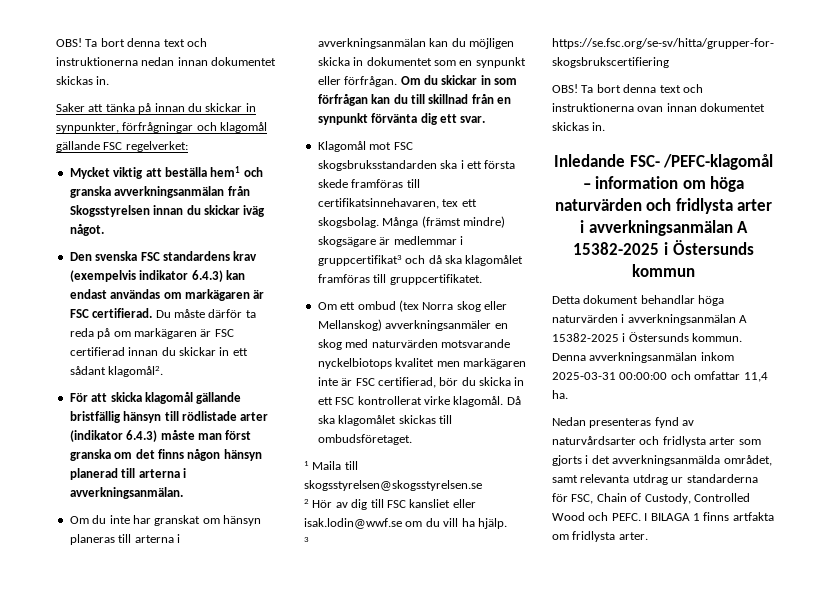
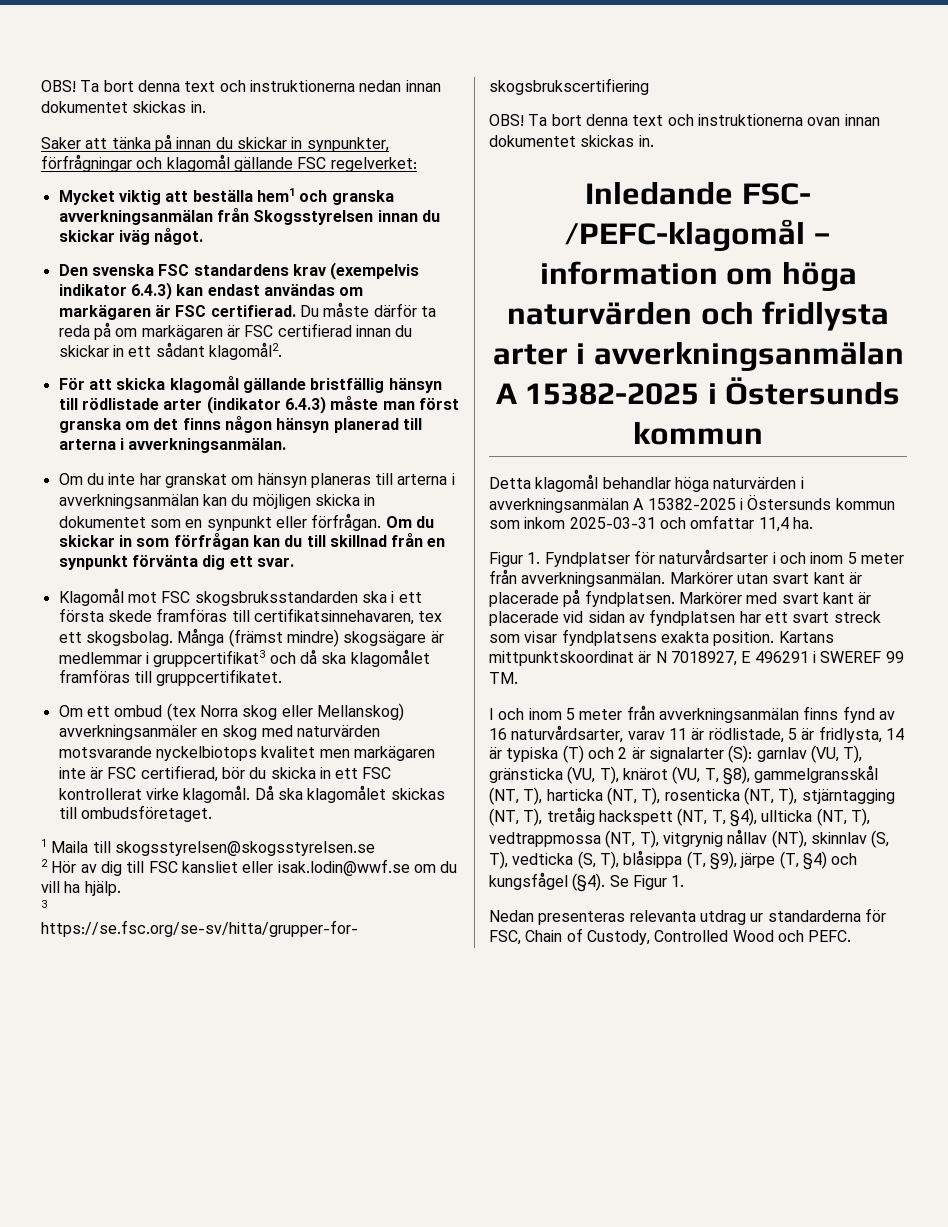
- Detta dokument behandlar höga naturvärden i avverkningsanmälan A 15382-2025 i Östersunds kommun. Denna avverkningsanmälan inkom 2025-03-31 00:00:00 och omfattar 11,4 ha.
+ Detta klagomål behandlar höga naturvärden i avverkningsanmälan A 15382-2025 i Östersunds kommun som inkom 2025-03-31 och omfattar 11,4 ha.
- Nedan presenteras fynd av naturvårdsarter och fridlysta arter som gjorts i det avverkningsanmälda området, samt relevanta utdrag ur standarderna för FSC, Chain of Custody, Controlled Wood och PEFC. I BILAGA 1 finns artfakta om fridlysta arter.
+ Figur 1. Fyndplatser för naturvårdsarter i och inom 5 meter från avverkningsanmälan. Markörer utan svart kant är placerade på fyndplatsen. Markörer med svart kant är placerade vid sidan av fyndplatsen har ett svart streck som visar fyndplatsens exakta position. Kartans mittpunktskoordinat är N 7018927, E 496291 i SWEREF 99 TM.
+ I och inom 5 meter från avverkningsanmälan finns fynd av 16 naturvårdsarter, varav 11 är rödlistade, 5 är fridlysta, 14 är typiska (T) och 2 är signalarter (S): garnlav (VU, T), gränsticka (VU, T), knärot (VU, T, §8), gammelgransskål (NT, T), harticka (NT, T), rosenticka (NT, T), stjärntagging (NT, T), tretåig hackspett (NT, T, §4), ullticka (NT, T), vedtrappmossa (NT, T), vitgrynig nållav (NT), skinnlav (S, T), vedticka (S, T), blåsippa (T, §9), järpe (T, §4) och kungsfågel (§4). Se Figur 1.
+ Nedan presenteras relevanta utdrag ur standarderna för FSC, Chain of Custody, Controlled Wood och PEFC.

